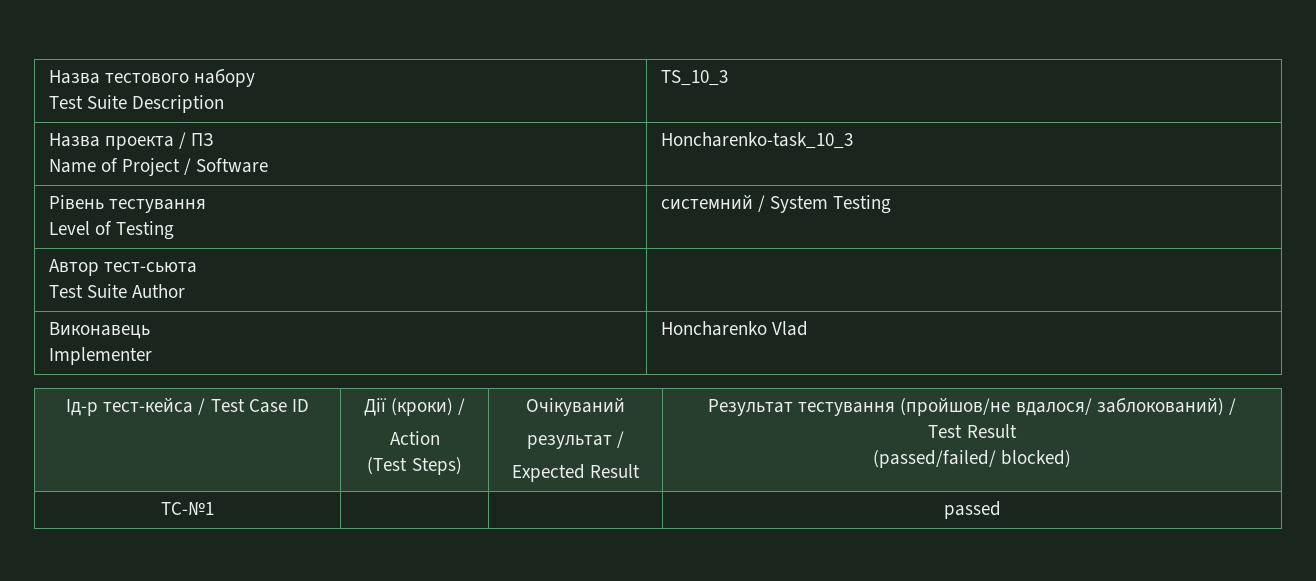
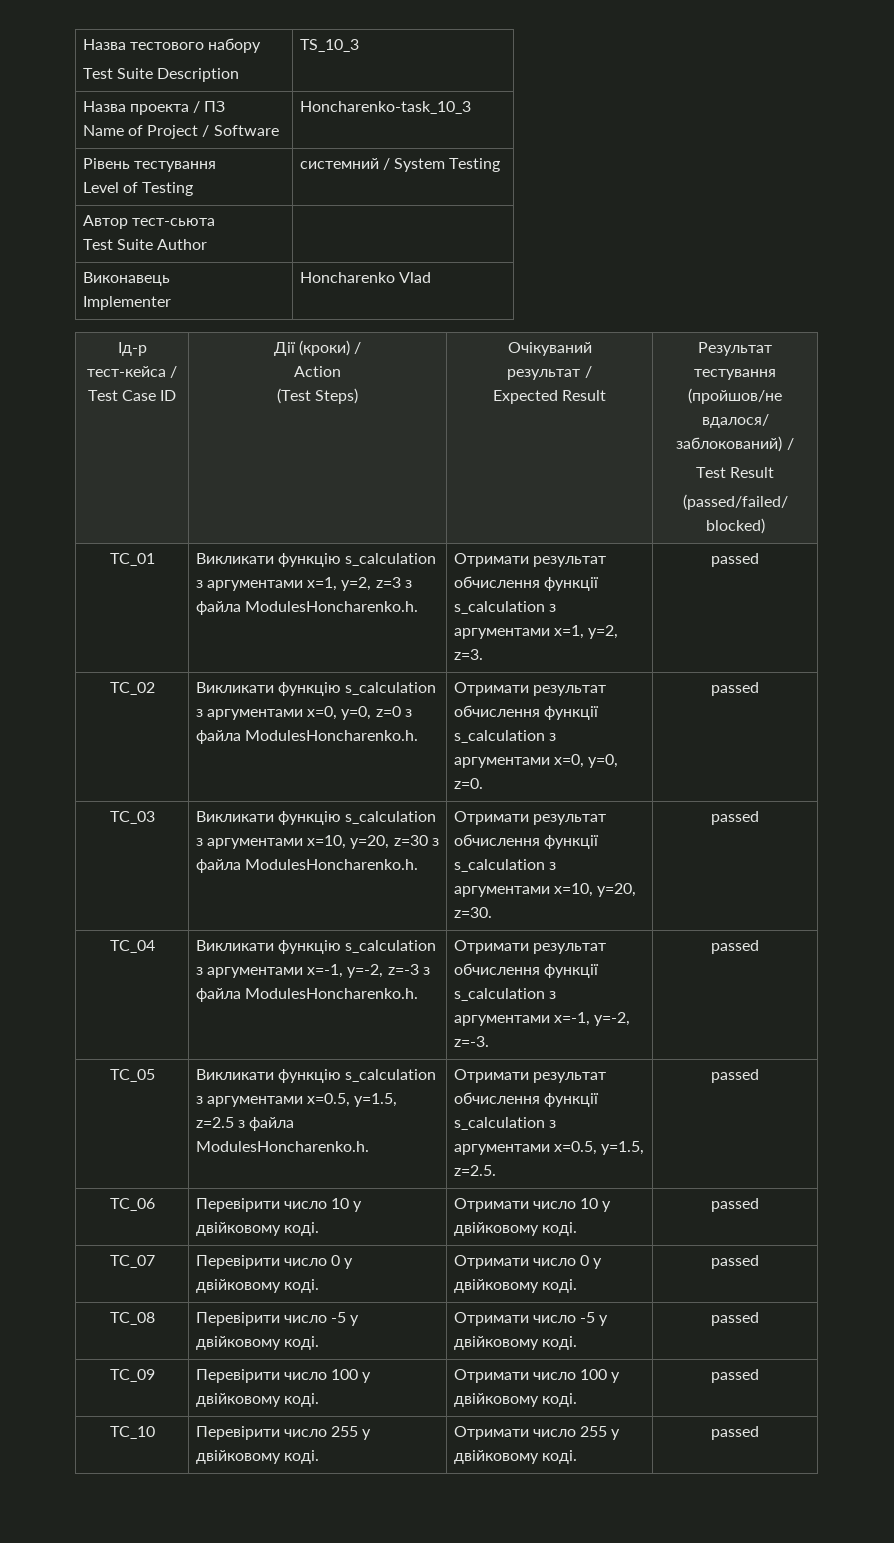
- ТС-№1 | | | passed
+ TC_01 | Викликати функцію s_calculation з аргументами x=1, y=2, z=3 з файла ModulesHoncharenko.h. | Отримати результат обчислення функції s_calculation з аргументами x=1, y=2, z=3. | passed
+ TC_02 | Викликати функцію s_calculation з аргументами x=0, y=0, z=0 з файла ModulesHoncharenko.h. | Отримати результат обчислення функції s_calculation з аргументами x=0, y=0, z=0. | passed
+ TC_03 | Викликати функцію s_calculation з аргументами x=10, y=20, z=30 з файла ModulesHoncharenko.h. | Отримати результат обчислення функції s_calculation з аргументами x=10, y=20, z=30. | passed
+ TC_04 | Викликати функцію s_calculation з аргументами x=-1, y=-2, z=-3 з файла ModulesHoncharenko.h. | Отримати результат обчислення функції s_calculation з аргументами x=-1, y=-2, z=-3. | passed
+ TC_05 | Викликати функцію s_calculation з аргументами x=0.5, y=1.5, z=2.5 з файла ModulesHoncharenko.h. | Отримати результат обчислення функції s_calculation з аргументами x=0.5, y=1.5, z=2.5. | passed
+ TC_06 | Перевірити число 10 у двійковому коді. | Отримати число 10 у двійковому коді. | passed
+ TC_07 | Перевірити число 0 у двійковому коді. | Отримати число 0 у двійковому коді. | passed
+ TC_08 | Перевірити число -5 у двійковому коді. | Отримати число -5 у двійковому коді. | passed
+ TC_09 | Перевірити число 100 у двійковому коді. | Отримати число 100 у двійковому коді. | passed
+ TC_10 | Перевірити число 255 у двійковому коді. | Отримати число 255 у двійковому коді. | passed

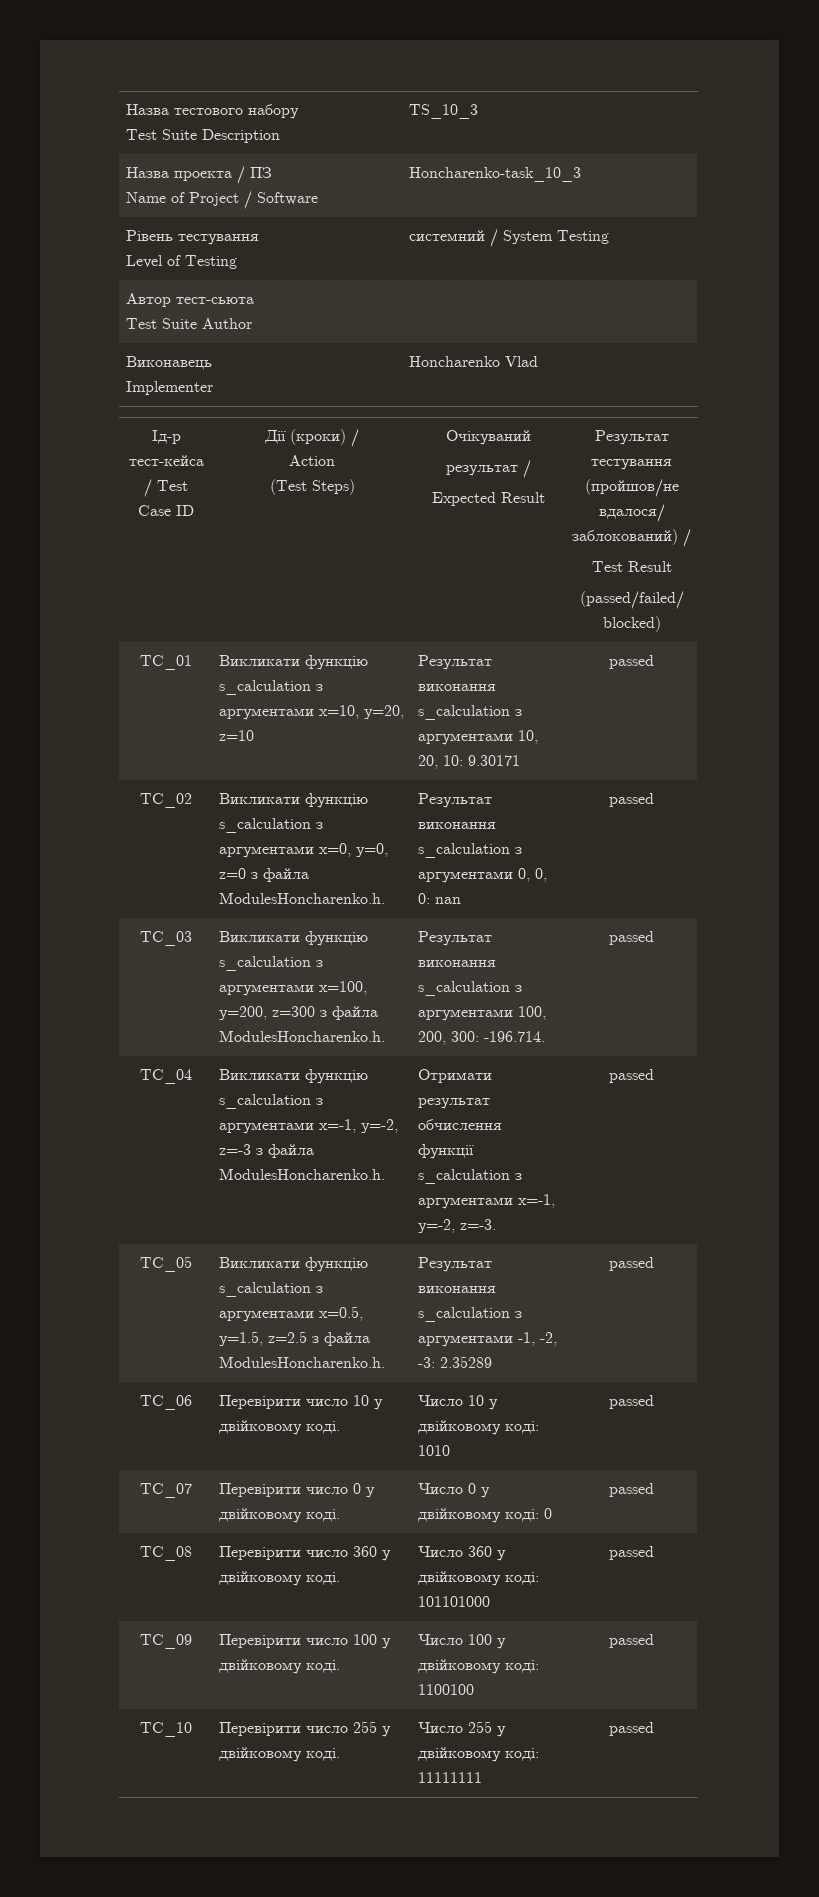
- TC_01 | Викликати функцію s_calculation з аргументами x=1, y=2, z=3 з файла ModulesHoncharenko.h. | Отримати результат обчислення функції s_calculation з аргументами x=1, y=2, z=3. | passed
+ TC_01 | Викликати функцію s_calculation з аргументами x=10, y=20, z=10 | Результат виконання s_calculation з аргументами 10, 20, 10: 9.30171 | passed
- TC_02 | Викликати функцію s_calculation з аргументами x=0, y=0, z=0 з файла ModulesHoncharenko.h. | Отримати результат обчислення функції s_calculation з аргументами x=0, y=0, z=0. | passed
+ TC_02 | Викликати функцію s_calculation з аргументами x=0, y=0, z=0 з файла ModulesHoncharenko.h. | Результат виконання s_calculation з аргументами 0, 0, 0: nan | passed
- TC_03 | Викликати функцію s_calculation з аргументами x=10, y=20, z=30 з файла ModulesHoncharenko.h. | Отримати результат обчислення функції s_calculation з аргументами x=10, y=20, z=30. | passed
+ TC_03 | Викликати функцію s_calculation з аргументами x=100, y=200, z=300 з файла ModulesHoncharenko.h. | Результат виконання s_calculation з аргументами 100, 200, 300: -196.714. | passed
- TC_05 | Викликати функцію s_calculation з аргументами x=0.5, y=1.5, z=2.5 з файла ModulesHoncharenko.h. | Отримати результат обчислення функції s_calculation з аргументами x=0.5, y=1.5, z=2.5. | passed
+ TC_05 | Викликати функцію s_calculation з аргументами x=0.5, y=1.5, z=2.5 з файла ModulesHoncharenko.h. | Результат виконання s_calculation з аргументами -1, -2, -3: 2.35289 | passed
- TC_06 | Перевірити число 10 у двійковому коді. | Отримати число 10 у двійковому коді. | passed
+ TC_06 | Перевірити число 10 у двійковому коді. | Число 10 у двійковому коді: 1010 | passed
- TC_07 | Перевірити число 0 у двійковому коді. | Отримати число 0 у двійковому коді. | passed
+ TC_07 | Перевірити число 0 у двійковому коді. | Число 0 у двійковому коді: 0 | passed
- TC_08 | Перевірити число -5 у двійковому коді. | Отримати число -5 у двійковому коді. | passed
+ TC_08 | Перевірити число 360 у двійковому коді. | Число 360 у двійковому коді: 101101000 | passed
- TC_09 | Перевірити число 100 у двійковому коді. | Отримати число 100 у двійковому коді. | passed
+ TC_09 | Перевірити число 100 у двійковому коді. | Число 100 у двійковому коді: 1100100 | passed
- TC_10 | Перевірити число 255 у двійковому коді. | Отримати число 255 у двійковому коді. | passed
+ TC_10 | Перевірити число 255 у двійковому коді. | Число 255 у двійковому коді: 11111111 | passed

